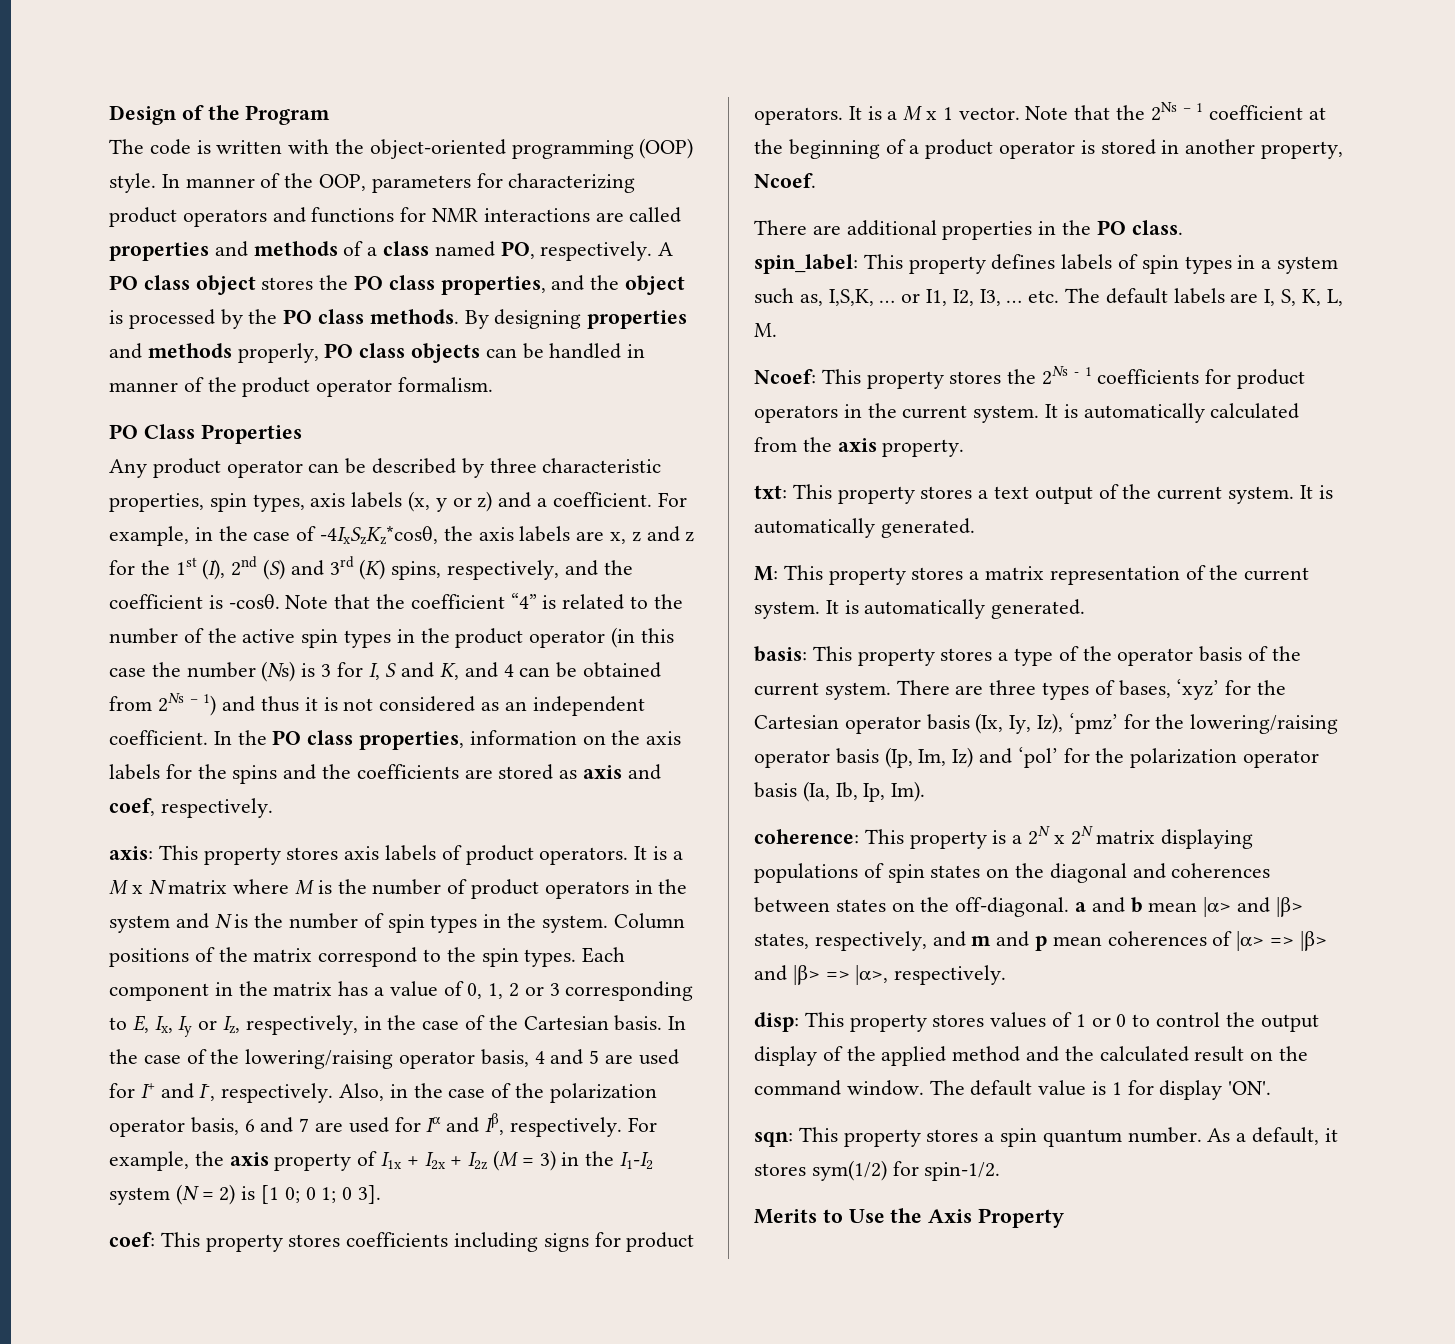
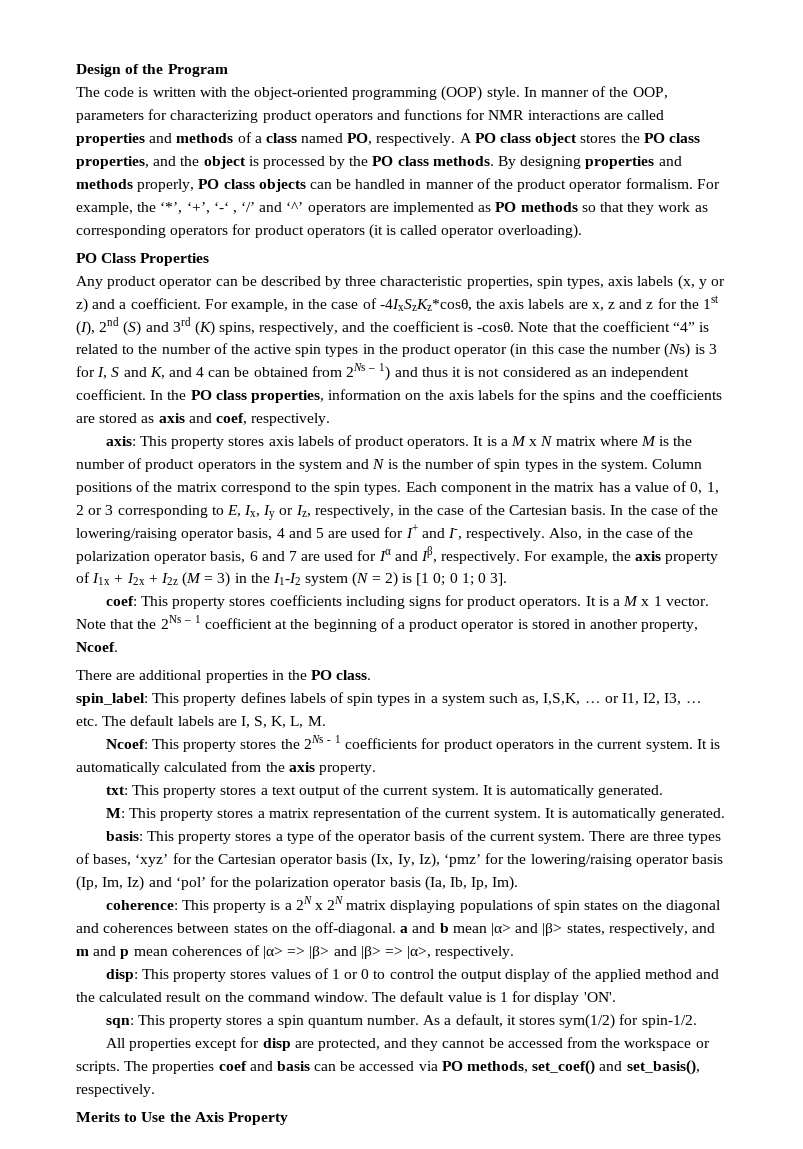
+ For example, the ‘*’, ‘+’, ‘-‘ , ‘/’ and ‘^’ operators are implemented as PO methods so that they work as corresponding operators for product operators (it is called operator overloading).
+ All properties except for disp are protected, and they cannot be accessed from the workspace or scripts. The properties coef and basis can be accessed via PO methods, set_coef() and set_basis(), respectively.

